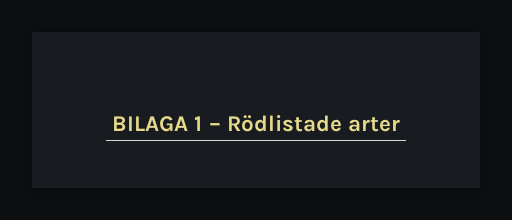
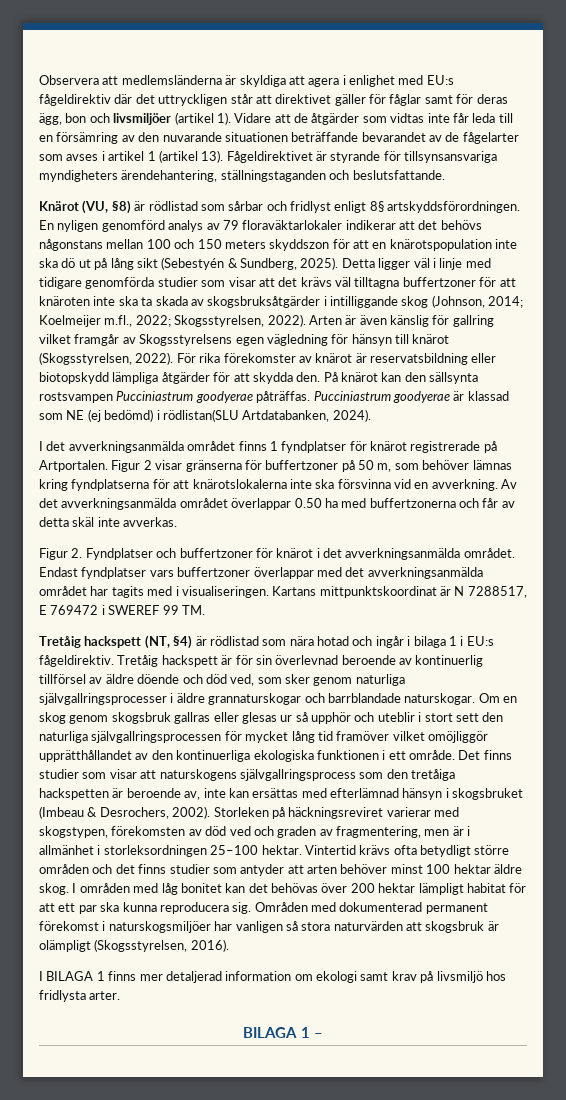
+ Observera att medlemsländerna är skyldiga att agera i enlighet med EU:s fågeldirektiv där det uttryckligen står att direktivet gäller för fåglar samt för deras ägg, bon och livsmiljöer (artikel 1). Vidare att de åtgärder som vidtas inte får leda till en försämring av den nuvarande situationen beträffande bevarandet av de fågelarter som avses i artikel 1 (artikel 13). Fågeldirektivet är styrande för tillsynsansvariga myndigheters ärendehantering, ställningstaganden och beslutsfattande.
+ Knärot (VU, §8) är rödlistad som sårbar och fridlyst enligt 8§ artskyddsförordningen. En nyligen genomförd analys av 79 floraväktarlokaler indikerar att det behövs någonstans mellan 100 och 150 meters skyddszon för att en knärotspopulation inte ska dö ut på lång sikt (Sebestyén & Sundberg, 2025). Detta ligger väl i linje med tidigare genomförda studier som visar att det krävs väl tilltagna buffertzoner för att knäroten inte ska ta skada av skogsbruksåtgärder i intilliggande skog (Johnson, 2014; Koelmeijer m.fl., 2022; Skogsstyrelsen, 2022). Arten är även känslig för gallring vilket framgår av Skogsstyrelsens egen vägledning för hänsyn till knärot (Skogsstyrelsen, 2022). För rika förekomster av knärot är reservatsbildning eller biotopskydd lämpliga åtgärder för att skydda den. På knärot kan den sällsynta rostsvampen Pucciniastrum goodyerae påträffas. Pucciniastrum goodyerae är klassad som NE (ej bedömd) i rödlistan(SLU Artdatabanken, 2024).
+ I det avverkningsanmälda området finns 1 fyndplatser för knärot registrerade på Artportalen. Figur 2 visar gränserna för buffertzoner på 50 m, som behöver lämnas kring fyndplatserna för att knärotslokalerna inte ska försvinna vid en avverkning. Av det avverkningsanmälda området överlappar 0.50 ha med buffertzonerna och får av detta skäl inte avverkas.
+ Figur 2. Fyndplatser och buffertzoner för knärot i det avverkningsanmälda området. Endast fyndplatser vars buffertzoner överlappar med det avverkningsanmälda området har tagits med i visualiseringen. Kartans mittpunktskoordinat är N 7288517, E 769472 i SWEREF 99 TM.
+ Tretåig hackspett (NT, §4) är rödlistad som nära hotad och ingår i bilaga 1 i EU:s fågeldirektiv. Tretåig hackspett är för sin överlevnad beroende av kontinuerlig tillförsel av äldre döende och död ved, som sker genom naturliga självgallringsprocesser i äldre grannaturskogar och barrblandade naturskogar. Om en skog genom skogsbruk gallras eller glesas ur så upphör och uteblir i stort sett den naturliga självgallringsprocessen för mycket lång tid framöver vilket omöjliggör upprätthållandet av den kontinuerliga ekologiska funktionen i ett område. Det finns studier som visar att naturskogens självgallringsprocess som den tretåiga hackspetten är beroende av, inte kan ersättas med efterlämnad hänsyn i skogsbruket (Imbeau & Desrochers, 2002). Storleken på häckningsreviret varierar med skogstypen, förekomsten av död ved och graden av fragmentering, men är i allmänhet i storleksordningen 25–100 hektar. Vintertid krävs ofta betydligt större områden och det finns studier som antyder att arten behöver minst 100 hektar äldre skog. I områden med låg bonitet kan det behövas över 200 hektar lämpligt habitat för att ett par ska kunna reproducera sig. Områden med dokumenterad permanent förekomst i naturskogsmiljöer har vanligen så stora naturvärden att skogsbruk är olämpligt (Skogsstyrelsen, 2016).
+ I BILAGA 1 finns mer detaljerad information om ekologi samt krav på livsmiljö hos fridlysta arter.
- BILAGA 1 – Rödlistade arter
+ BILAGA 1 –

